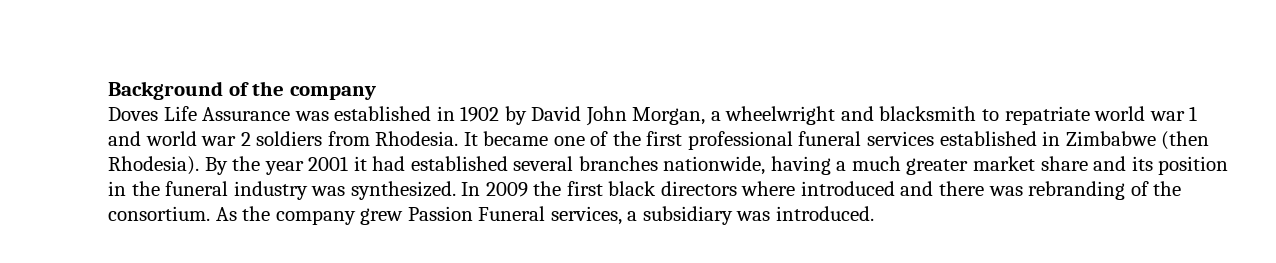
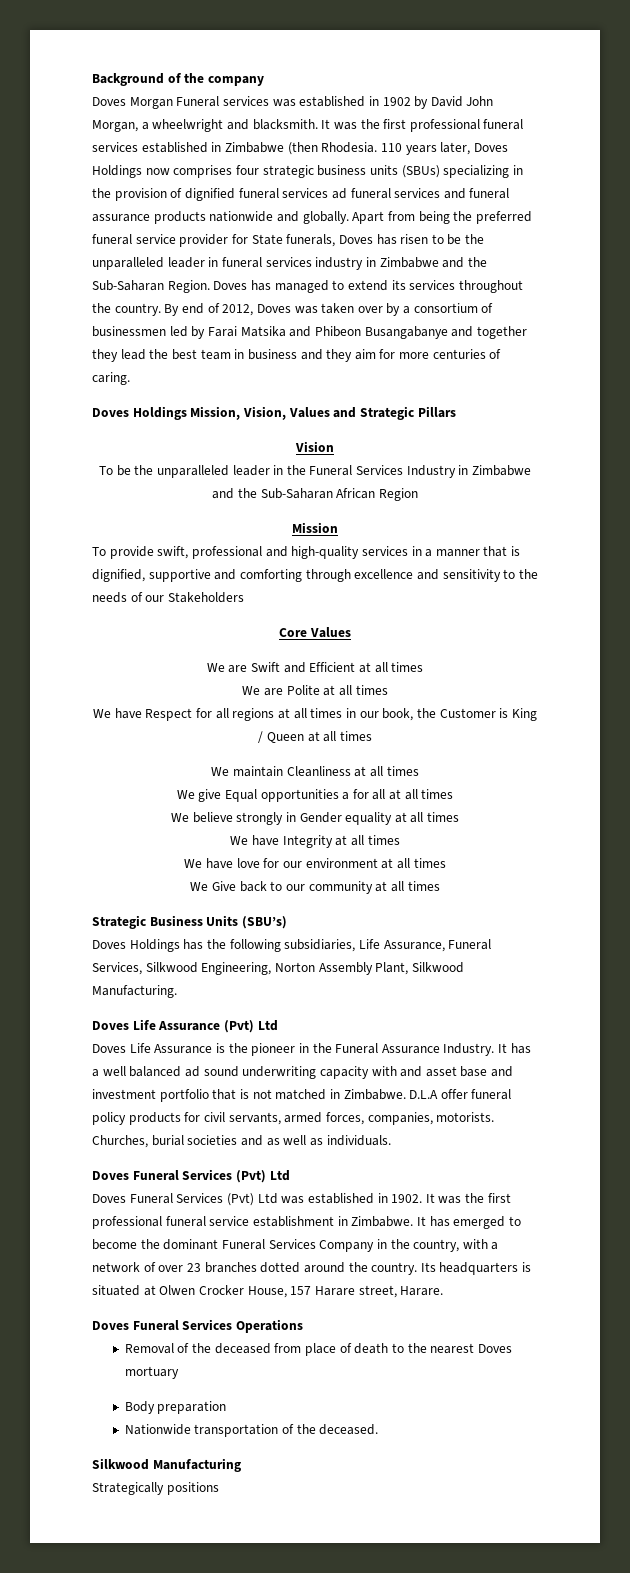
- Doves Life Assurance was established in 1902 by David John Morgan, a wheelwright and blacksmith to repatriate world war 1 and world war 2 soldiers from Rhodesia. It became one of the first professional funeral services established in Zimbabwe (then Rhodesia). By the year 2001 it had established several branches nationwide, having a much greater market share and its position in the funeral industry was synthesized. In 2009 the first black directors where introduced and there was rebranding of the consortium. As the company grew Passion Funeral services, a subsidiary was introduced.
+ Doves Morgan Funeral services was established in 1902 by David John Morgan, a wheelwright and blacksmith. It was the first professional funeral services established in Zimbabwe (then Rhodesia. 110 years later, Doves Holdings now comprises four strategic business units (SBUs) specializing in the provision of dignified funeral services ad funeral services and funeral assurance products nationwide and globally. Apart from being the preferred funeral service provider for State funerals, Doves has risen to be the unparalleled leader in funeral services industry in Zimbabwe and the Sub-Saharan Region. Doves has managed to extend its services throughout the country. By end of 2012, Doves was taken over by a consortium of businessmen led by Farai Matsika and Phibeon Busangabanye and together they lead the best team in business and they aim for more centuries of caring.
+ Doves Holdings Mission, Vision, Values and Strategic Pillars
+ Vision
+ To be the unparalleled leader in the Funeral Services Industry in Zimbabwe and the Sub-Saharan African Region
+ Mission
+ To provide swift, professional and high-quality services in a manner that is dignified, supportive and comforting through excellence and sensitivity to the needs of our Stakeholders
+ Core Values
+ We are Swift and Efficient at all times
+ We are Polite at all times
+ We have Respect for all regions at all times in our book, the Customer is King / Queen at all times
+ We maintain Cleanliness at all times
+ We give Equal opportunities a for all at all times
+ We believe strongly in Gender equality at all times
+ We have Integrity at all times
+ We have love for our environment at all times
+ We Give back to our community at all times
+ Strategic Business Units (SBU’s)
+ Doves Holdings has the following subsidiaries, Life Assurance, Funeral Services, Silkwood Engineering, Norton Assembly Plant, Silkwood Manufacturing.
+ Doves Life Assurance (Pvt) Ltd
+ Doves Life Assurance is the pioneer in the Funeral Assurance Industry. It has a well balanced ad sound underwriting capacity with and asset base and investment portfolio that is not matched in Zimbabwe. D.L.A offer funeral policy products for civil servants, armed forces, companies, motorists. Churches, burial societies and as well as individuals.
+ Doves Funeral Services (Pvt) Ltd
+ Doves Funeral Services (Pvt) Ltd was established in 1902. It was the first professional funeral service establishment in Zimbabwe. It has emerged to become the dominant Funeral Services Company in the country, with a network of over 23 branches dotted around the country. Its headquarters is situated at Olwen Crocker House, 157 Harare street, Harare.
+ Doves Funeral Services Operations
+ Removal of the deceased from place of death to the nearest Doves mortuary
+ Body preparation
+ Nationwide transportation of the deceased.
+ Silkwood Manufacturing
+ Strategically positions

